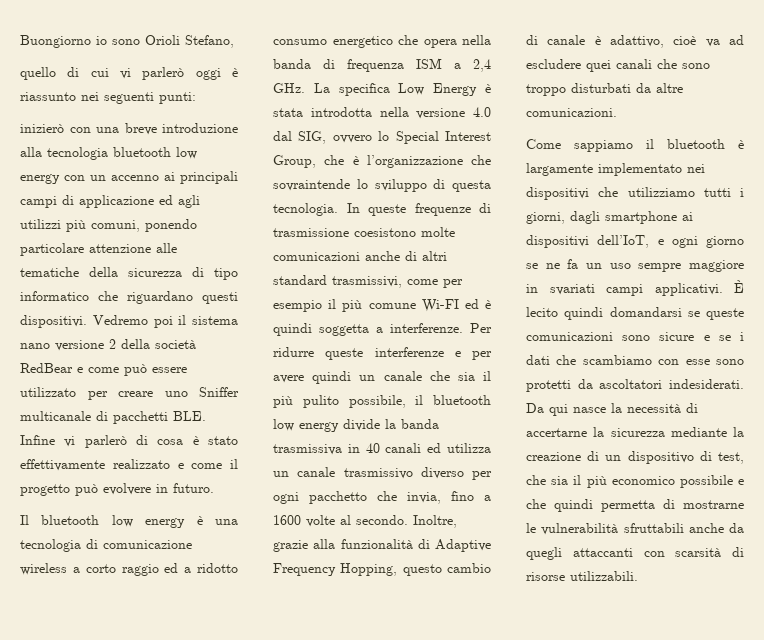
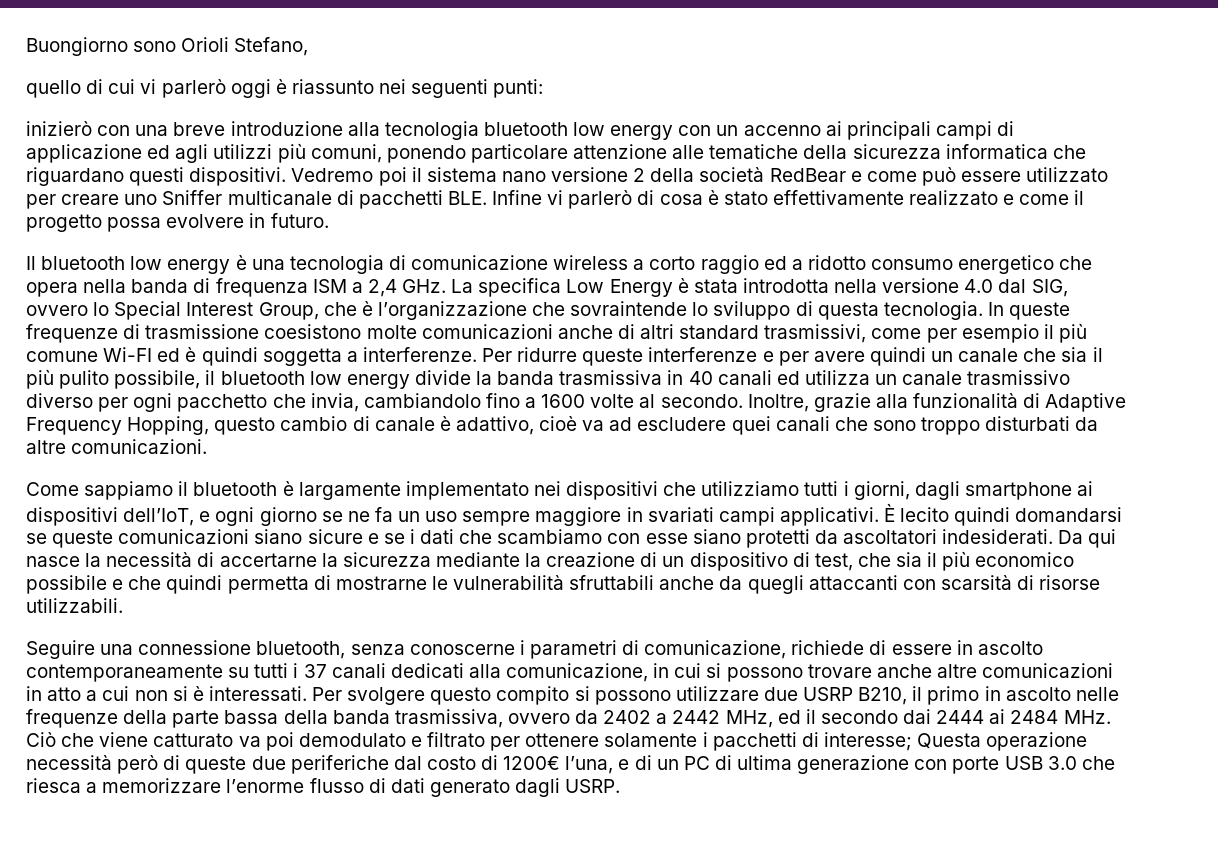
- Buongiorno io sono Orioli Stefano,
+ Buongiorno sono Orioli Stefano,
- inizierò con una breve introduzione alla tecnologia bluetooth low energy con un accenno ai principali campi di applicazione ed agli utilizzi più comuni, ponendo particolare attenzione alle tematiche della sicurezza di tipo informatico che riguardano questi dispositivi.
+ inizierò con una breve introduzione alla tecnologia bluetooth low energy con un accenno ai principali campi di applicazione ed agli utilizzi più comuni, ponendo particolare attenzione alle tematiche della sicurezza informatica che riguardano questi dispositivi.
- Vedremo poi il sistema nano versione 2 della società RedBear e come può essere utilizzato per creare uno Sniffer multicanale di pacchetti BLE. Infine vi parlerò di cosa è stato effettivamente realizzato e come il progetto può evolvere in futuro.
+ Vedremo poi il sistema nano versione 2 della società RedBear e come può essere utilizzato per creare uno Sniffer multicanale di pacchetti BLE. Infine vi parlerò di cosa è stato effettivamente realizzato e come il progetto possa evolvere in futuro.
- Per ridurre queste interferenze e per avere quindi un canale che sia il più pulito possibile, il bluetooth low energy divide la banda trasmissiva in 40 canali ed utilizza un canale trasmissivo diverso per ogni pacchetto che invia, fino a 1600 volte al secondo.
+ Per ridurre queste interferenze e per avere quindi un canale che sia il più pulito possibile, il bluetooth low energy divide la banda trasmissiva in 40 canali ed utilizza un canale trasmissivo diverso per ogni pacchetto che invia, cambiandolo fino a 1600 volte al secondo.
- È lecito quindi domandarsi se queste comunicazioni sono sicure e se i dati che scambiamo con esse sono protetti da ascoltatori indesiderati.
+ È lecito quindi domandarsi se queste comunicazioni siano sicure e se i dati che scambiamo con esse siano protetti da ascoltatori indesiderati.
+ Seguire una connessione bluetooth, senza conoscerne i parametri di comunicazione, richiede di essere in ascolto contemporaneamente su tutti i 37 canali dedicati alla comunicazione, in cui si possono trovare anche altre comunicazioni in atto a cui non si è interessati. Per svolgere questo compito si possono utilizzare due USRP B210, il primo in ascolto nelle frequenze della parte bassa della banda trasmissiva, ovvero da 2402 a 2442 MHz, ed il secondo dai 2444 ai 2484 MHz. Ciò che viene catturato va poi demodulato e filtrato per ottenere solamente i pacchetti di interesse; Questa operazione necessità però di queste due periferiche dal costo di 1200€ l’una, e di un PC di ultima generazione con porte USB 3.0 che riesca a memorizzare l’enorme flusso di dati generato dagli USRP.

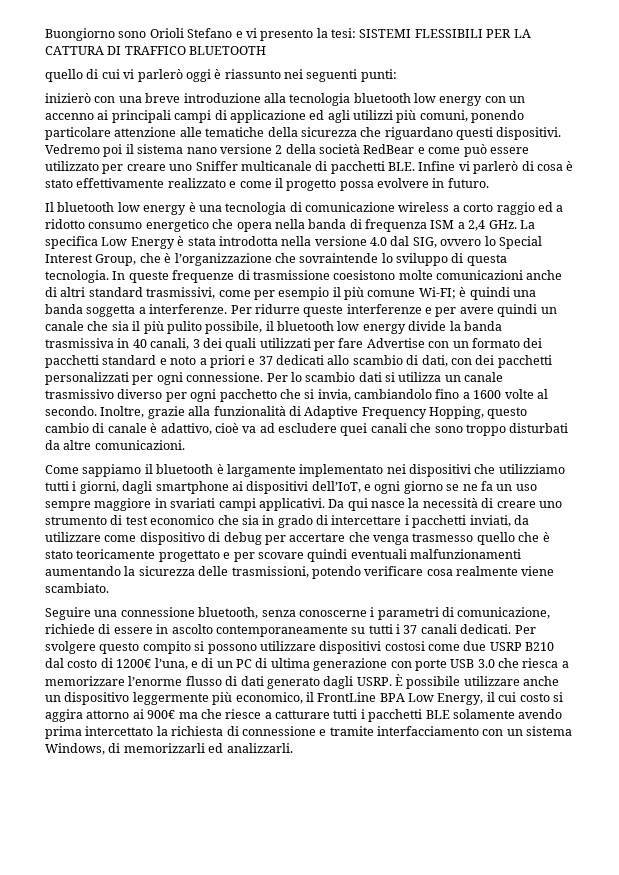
- Buongiorno sono Orioli Stefano,
+ Buongiorno sono Orioli Stefano e vi presento la tesi: SISTEMI FLESSIBILI PER LA CATTURA DI TRAFFICO BLUETOOTH
- inizierò con una breve introduzione alla tecnologia bluetooth low energy con un accenno ai principali campi di applicazione ed agli utilizzi più comuni, ponendo particolare attenzione alle tematiche della sicurezza informatica che riguardano questi dispositivi.
+ inizierò con una breve introduzione alla tecnologia bluetooth low energy con un accenno ai principali campi di applicazione ed agli utilizzi più comuni, ponendo particolare attenzione alle tematiche della sicurezza che riguardano questi dispositivi.
- In queste frequenze di trasmissione coesistono molte comunicazioni anche di altri standard trasmissivi, come per esempio il più comune Wi-FI ed è quindi soggetta a interferenze.
+ In queste frequenze di trasmissione coesistono molte comunicazioni anche di altri standard trasmissivi, come per esempio il più comune Wi-FI; è quindi una banda soggetta a interferenze.
- Per ridurre queste interferenze e per avere quindi un canale che sia il più pulito possibile, il bluetooth low energy divide la banda trasmissiva in 40 canali ed utilizza un canale trasmissivo diverso per ogni pacchetto che invia, cambiandolo fino a 1600 volte al secondo.
+ Per ridurre queste interferenze e per avere quindi un canale che sia il più pulito possibile, il bluetooth low energy divide la banda trasmissiva in 40 canali, 3 dei quali utilizzati per fare Advertise con un formato dei pacchetti standard e noto a priori e 37 dedicati allo scambio di dati, con dei pacchetti personalizzati per ogni connessione. Per lo scambio dati si utilizza un canale trasmissivo diverso per ogni pacchetto che si invia, cambiandolo fino a 1600 volte al secondo.
- È lecito quindi domandarsi se queste comunicazioni siano sicure e se i dati che scambiamo con esse siano protetti da ascoltatori indesiderati.
- Da qui nasce la necessità di accertarne la sicurezza mediante la creazione di un dispositivo di test, che sia il più economico possibile e che quindi permetta di mostrarne le vulnerabilità sfruttabili anche da quegli attaccanti con scarsità di risorse utilizzabili.
+ Da qui nasce la necessità di creare uno strumento di test economico che sia in grado di intercettare i pacchetti inviati, da utilizzare come dispositivo di debug per accertare che venga trasmesso quello che è stato teoricamente progettato e per scovare quindi eventuali malfunzionamenti aumentando la sicurezza delle trasmissioni, potendo verificare cosa realmente viene scambiato.
- Seguire una connessione bluetooth, senza conoscerne i parametri di comunicazione, richiede di essere in ascolto contemporaneamente su tutti i 37 canali dedicati alla comunicazione, in cui si possono trovare anche altre comunicazioni in atto a cui non si è interessati.
+ Seguire una connessione bluetooth, senza conoscerne i parametri di comunicazione, richiede di essere in ascolto contemporaneamente su tutti i 37 canali dedicati.
- Per svolgere questo compito si possono utilizzare due USRP B210, il primo in ascolto nelle frequenze della parte bassa della banda trasmissiva, ovvero da 2402 a 2442 MHz, ed il secondo dai 2444 ai 2484 MHz. Ciò che viene catturato va poi demodulato e filtrato per ottenere solamente i pacchetti di interesse; Questa operazione necessità però di queste due periferiche dal costo di 1200€ l’una, e di un PC di ultima generazione con porte USB 3.0 che riesca a memorizzare l’enorme flusso di dati generato dagli USRP.
+ Per svolgere questo compito si possono utilizzare dispositivi costosi come due USRP B210 dal costo di 1200€ l’una, e di un PC di ultima generazione con porte USB 3.0 che riesca a memorizzare l’enorme flusso di dati generato dagli USRP.
+ È possibile utilizzare anche un dispositivo leggermente più economico, il FrontLine BPA Low Energy, il cui costo si aggira attorno ai 900€ ma che riesce a catturare tutti i pacchetti BLE solamente avendo prima intercettato la richiesta di connessione e tramite interfacciamento con un sistema Windows, di memorizzarli ed analizzarli.

